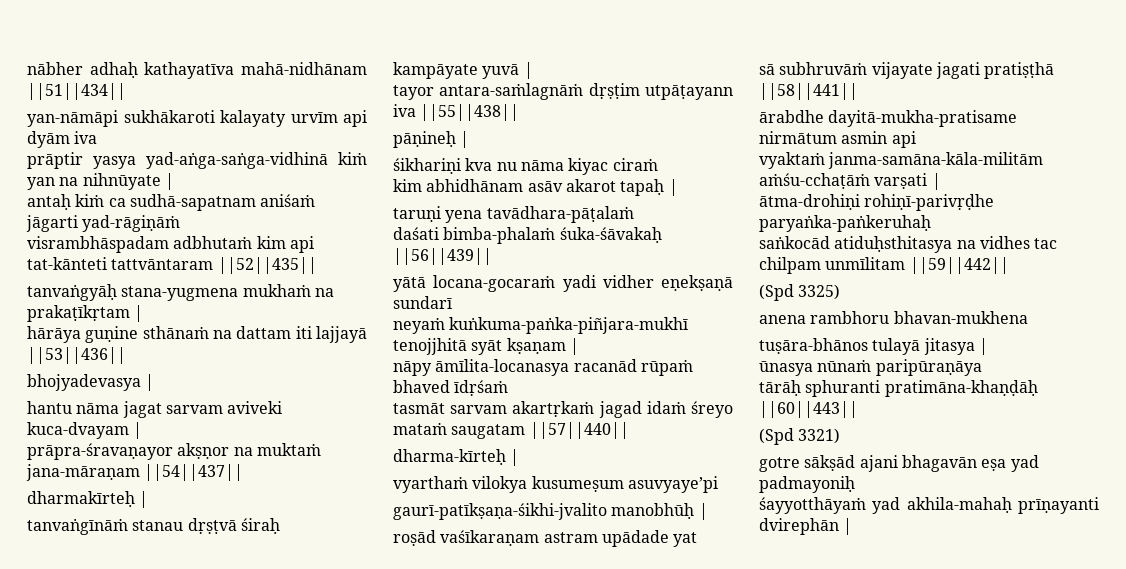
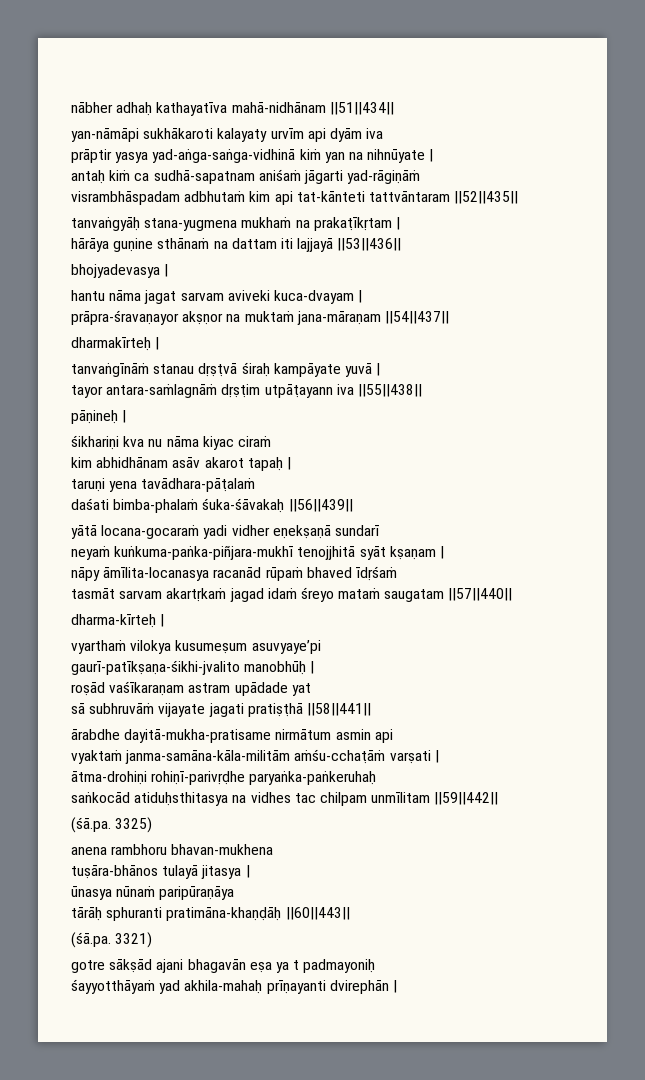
- (Spd 3325)
+ (śā.pa. 3325)
- (Spd 3321)
+ (śā.pa. 3321)
- gotre sākṣād ajani bhagavān eṣa yad padmayoniḥ
+ gotre sākṣād ajani bhagavān eṣa ya t padmayoniḥ

